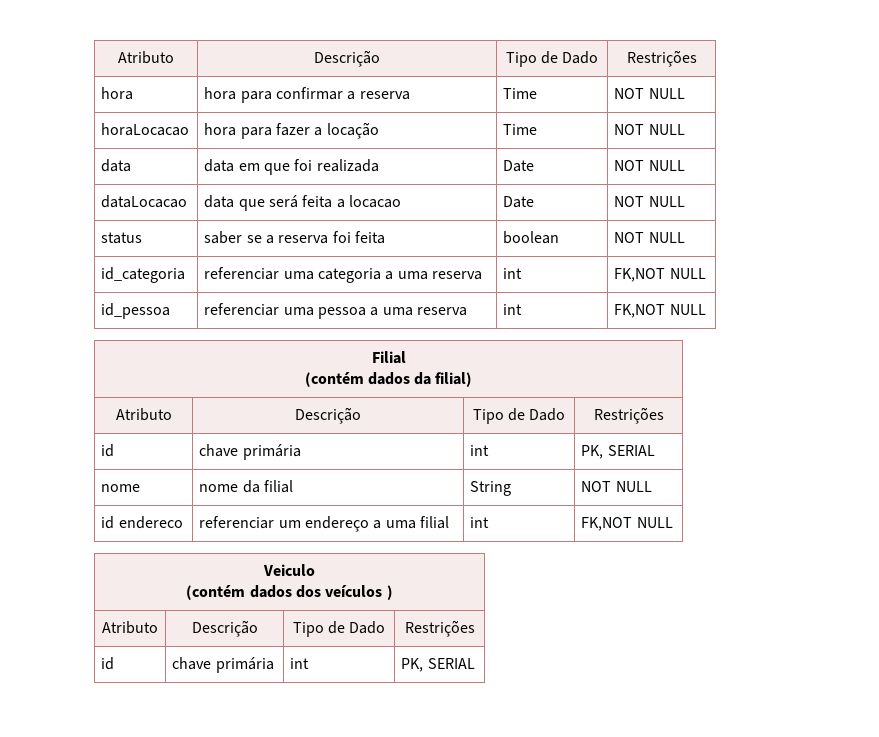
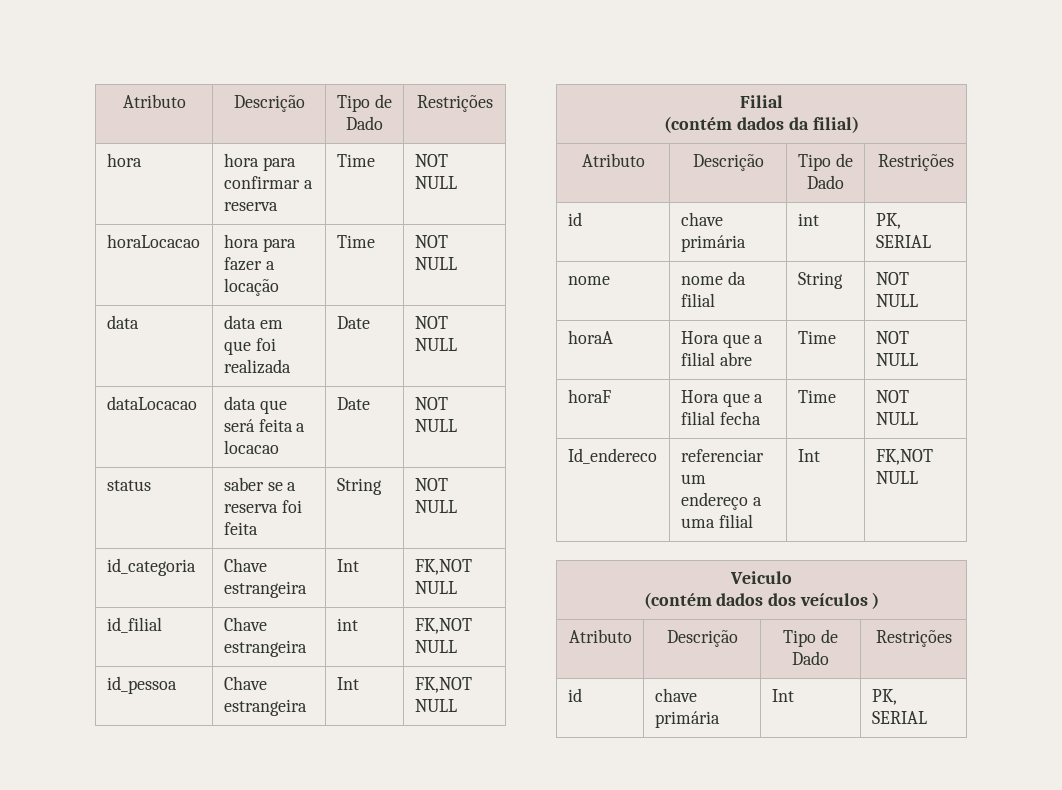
- status | saber se a reserva foi feita | boolean | NOT NULL
+ status | saber se a reserva foi feita | String | NOT NULL
- id_categoria | referenciar uma categoria a uma reserva | int | FK,NOT NULL
- id_pessoa | referenciar uma pessoa a uma reserva | int | FK,NOT NULL
+ id_categoria | Chave estrangeira | Int | FK,NOT NULL
+ id_filial | Chave estrangeira | int | FK,NOT NULL
+ id_pessoa | Chave estrangeira | Int | FK,NOT NULL
- id endereco | referenciar um endereço a uma filial | int | FK,NOT NULL
+ horaA | Hora que a filial abre | Time | NOT NULL
+ horaF | Hora que a filial fecha | Time | NOT NULL
+ Id_endereco | referenciar um endereço a uma filial | Int | FK,NOT NULL
  Veiculo
  (contém dados dos veículos )
  Atributo | Descrição | Tipo de Dado | Restrições
- id | chave primária | int | PK, SERIAL
+ id | chave primária | Int | PK, SERIAL

